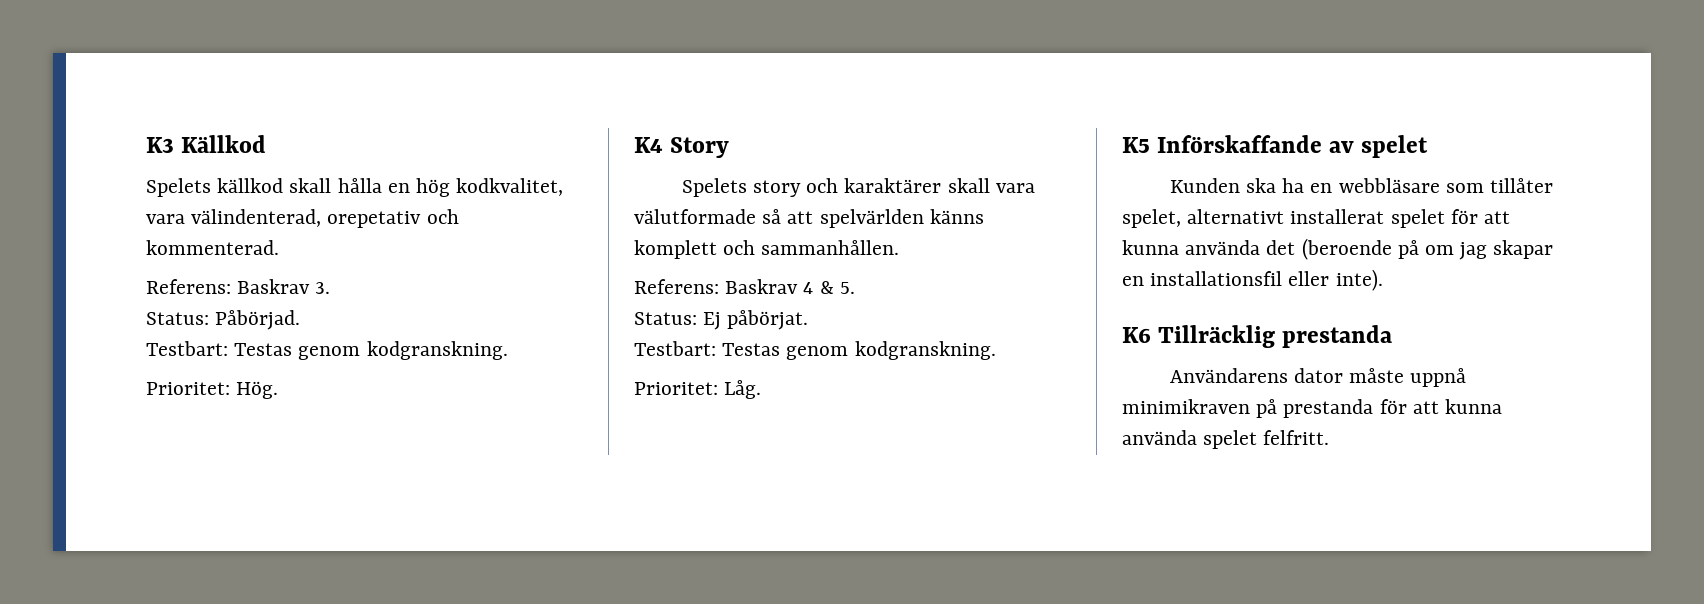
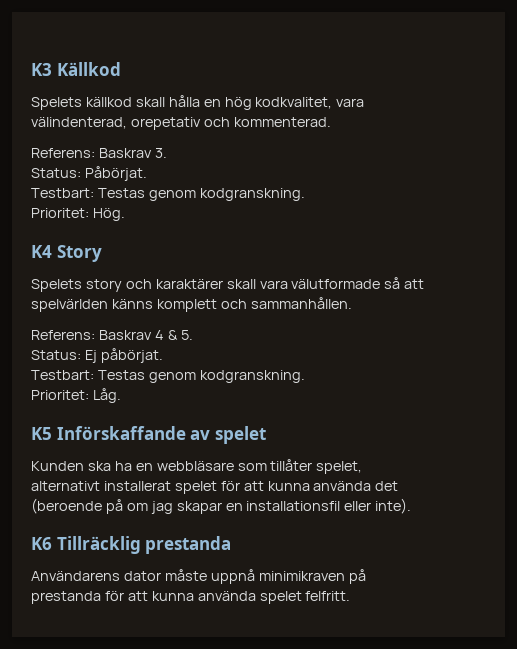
- Status: Påbörjad.
+ Status: Påbörjat.

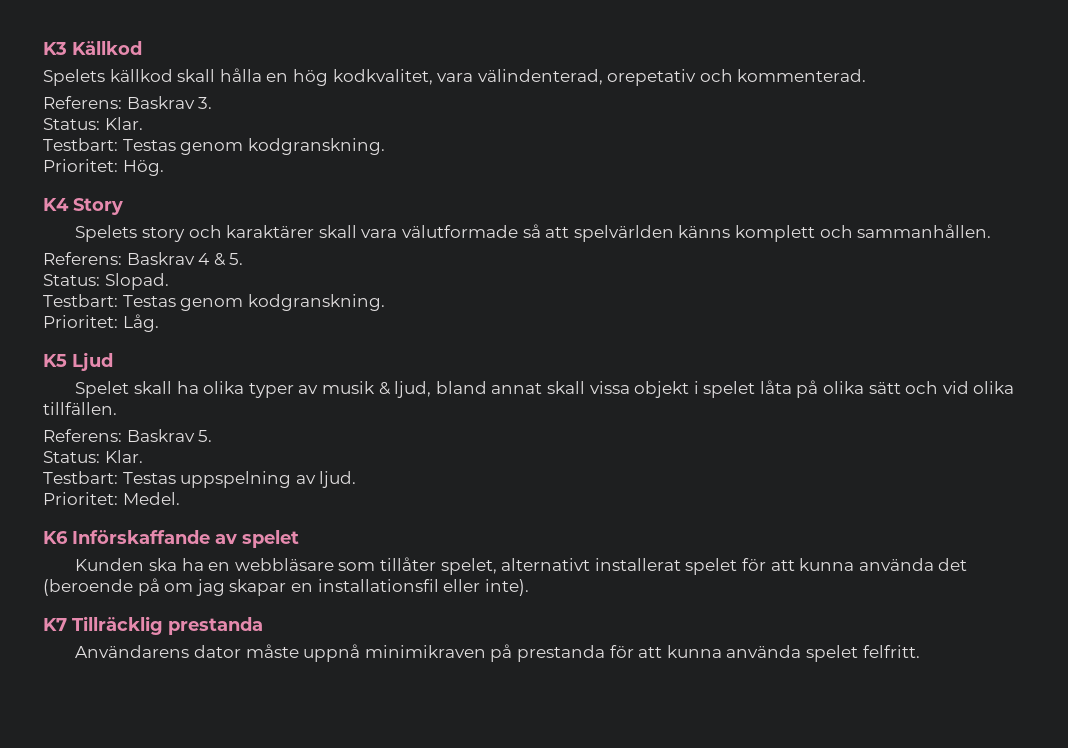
  Referens: Baskrav 3.
- Status: Påbörjat.
+ Status: Klar.
- Status: Ej påbörjat.
+ Status: Slopad.
- K5 Införskaffande av spelet
+ K5 Ljud
+ Spelet skall ha olika typer av musik & ljud, bland annat skall vissa objekt i spelet låta på olika sätt och vid olika tillfällen.
+ Referens: Baskrav 5.
+ Status: Klar.
+ Testbart: Testas uppspelning av ljud.
+ Prioritet: Medel.
+ K6 Införskaffande av spelet
- K6 Tillräcklig prestanda
+ K7 Tillräcklig prestanda

